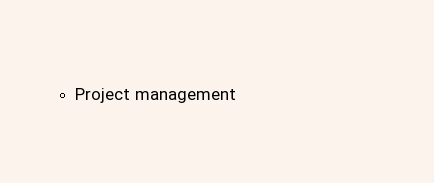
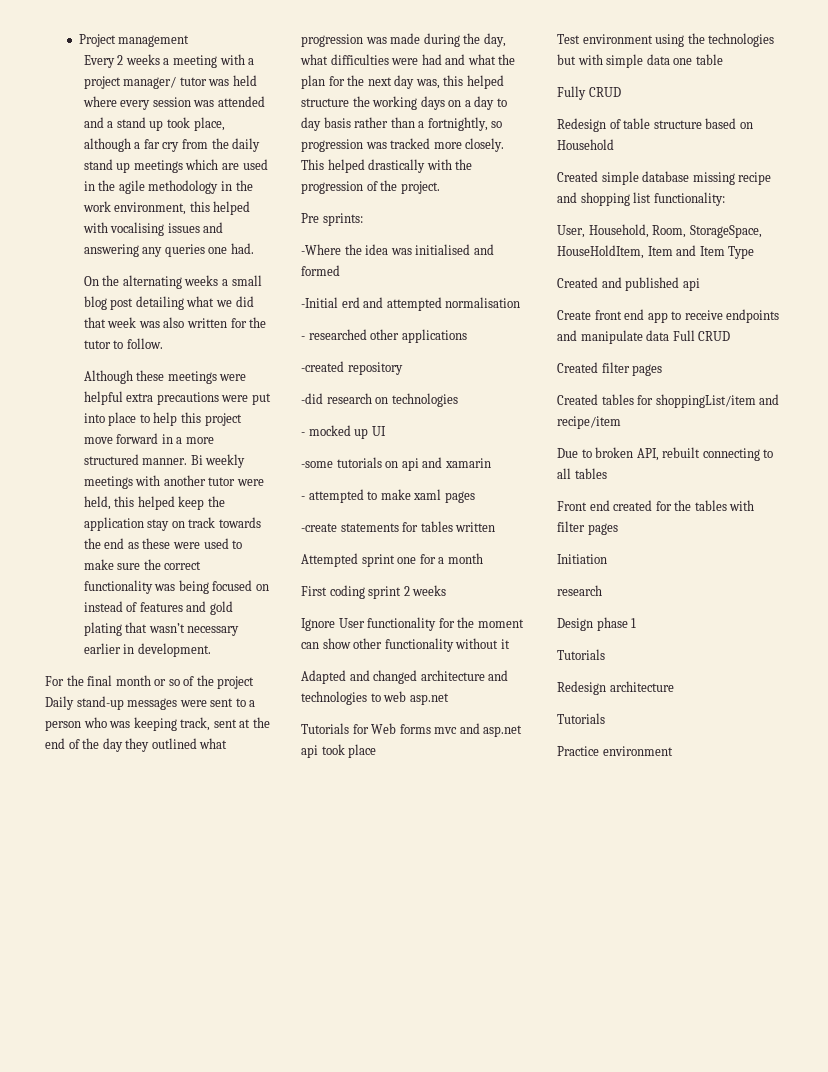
+ Every 2 weeks a meeting with a project manager/ tutor was held where every session was attended and a stand up took place, although a far cry from the daily stand up meetings which are used in the agile methodology in the work environment, this helped with vocalising issues and answering any queries one had.
+ On the alternating weeks a small blog post detailing what we did that week was also written for the tutor to follow.
+ Although these meetings were helpful extra precautions were put into place to help this project move forward in a more structured manner. Bi weekly meetings with another tutor were held, this helped keep the application stay on track towards the end as these were used to make sure the correct functionality was being focused on instead of features and gold plating that wasn’t necessary earlier in development.
+ For the final month or so of the project Daily stand-up messages were sent to a person who was keeping track, sent at the end of the day they outlined what progression was made during the day, what difficulties were had and what the plan for the next day was, this helped structure the working days on a day to day basis rather than a fortnightly, so progression was tracked more closely. This helped drastically with the progression of the project.
+ Pre sprints:
+ -Where the idea was initialised and formed
+ -Initial erd and attempted normalisation
+ - researched other applications
+ -created repository
+ -did research on technologies
+ - mocked up UI
+ -some tutorials on api and xamarin
+ - attempted to make xaml pages
+ -create statements for tables written
+ Attempted sprint one for a month
+ First coding sprint 2 weeks
+ Ignore User functionality for the moment can show other functionality without it
+ Adapted and changed architecture and technologies to web asp.net
+ Tutorials for Web forms mvc and asp.net api took place
+ Test environment using the technologies but with simple data one table
+ Fully CRUD
+ Redesign of table structure based on Household
+ Created simple database missing recipe and shopping list functionality:
+ User, Household, Room, StorageSpace, HouseHoldItem, Item and Item Type
+ Created and published api
+ Create front end app to receive endpoints and manipulate data Full CRUD
+ Created filter pages
+ Created tables for shoppingList/item and recipe/item
+ Due to broken API, rebuilt connecting to all tables
+ Front end created for the tables with filter pages
+ Initiation
+ research
+ Design phase 1
+ Tutorials
+ Redesign architecture
+ Tutorials
+ Practice environment

